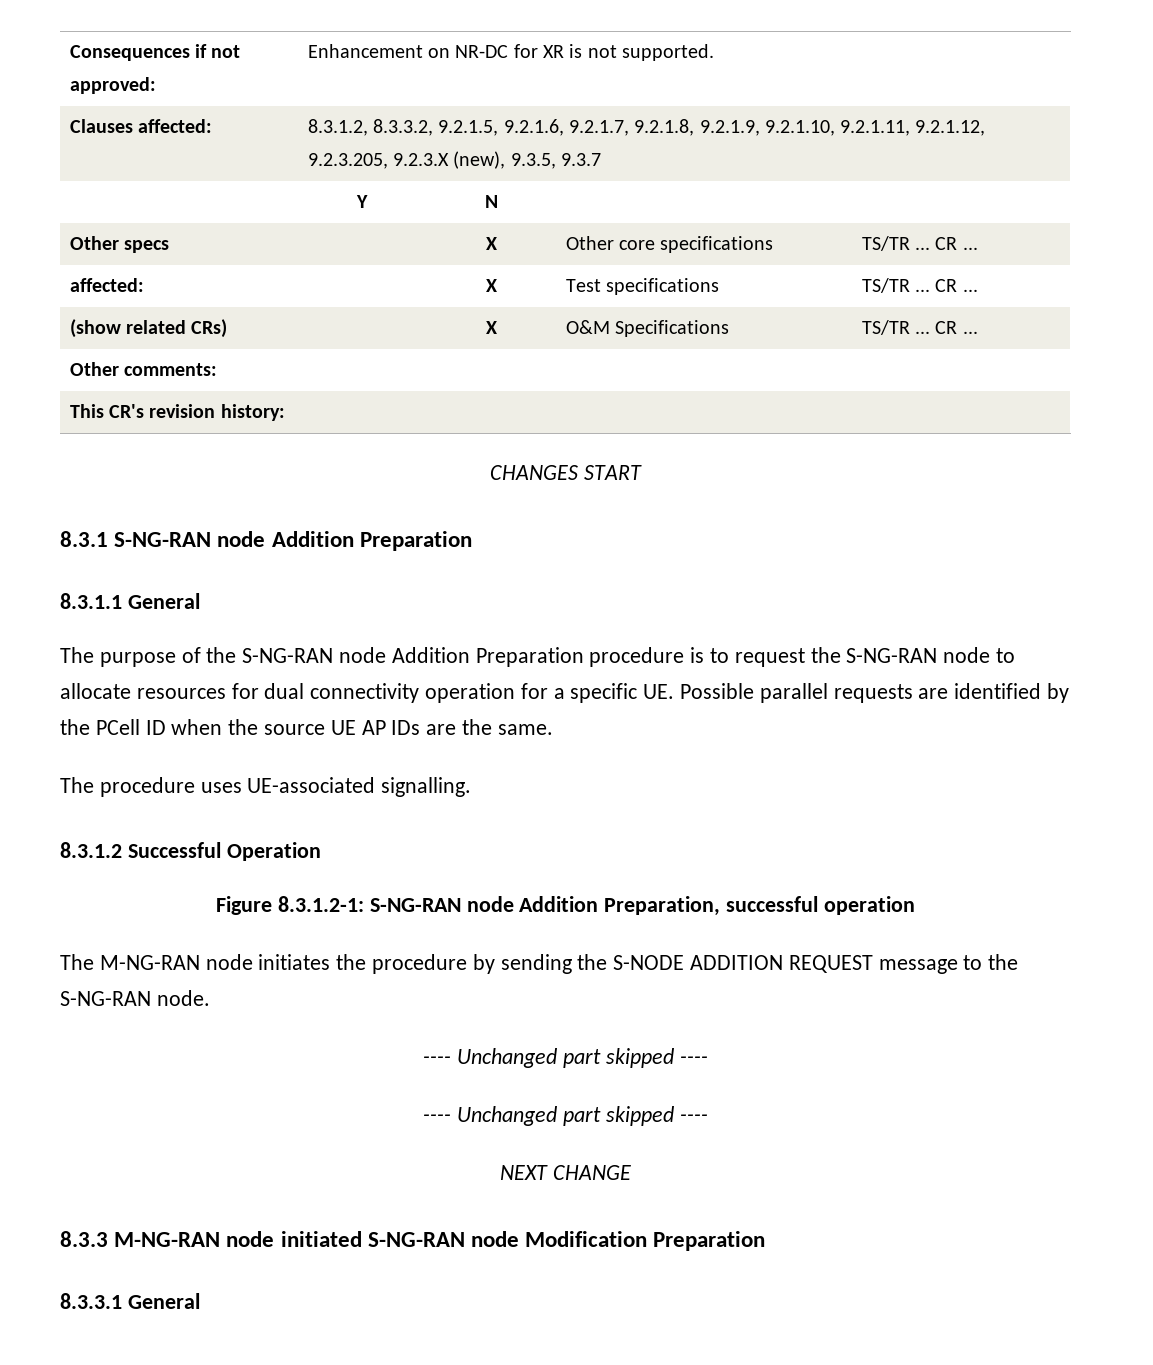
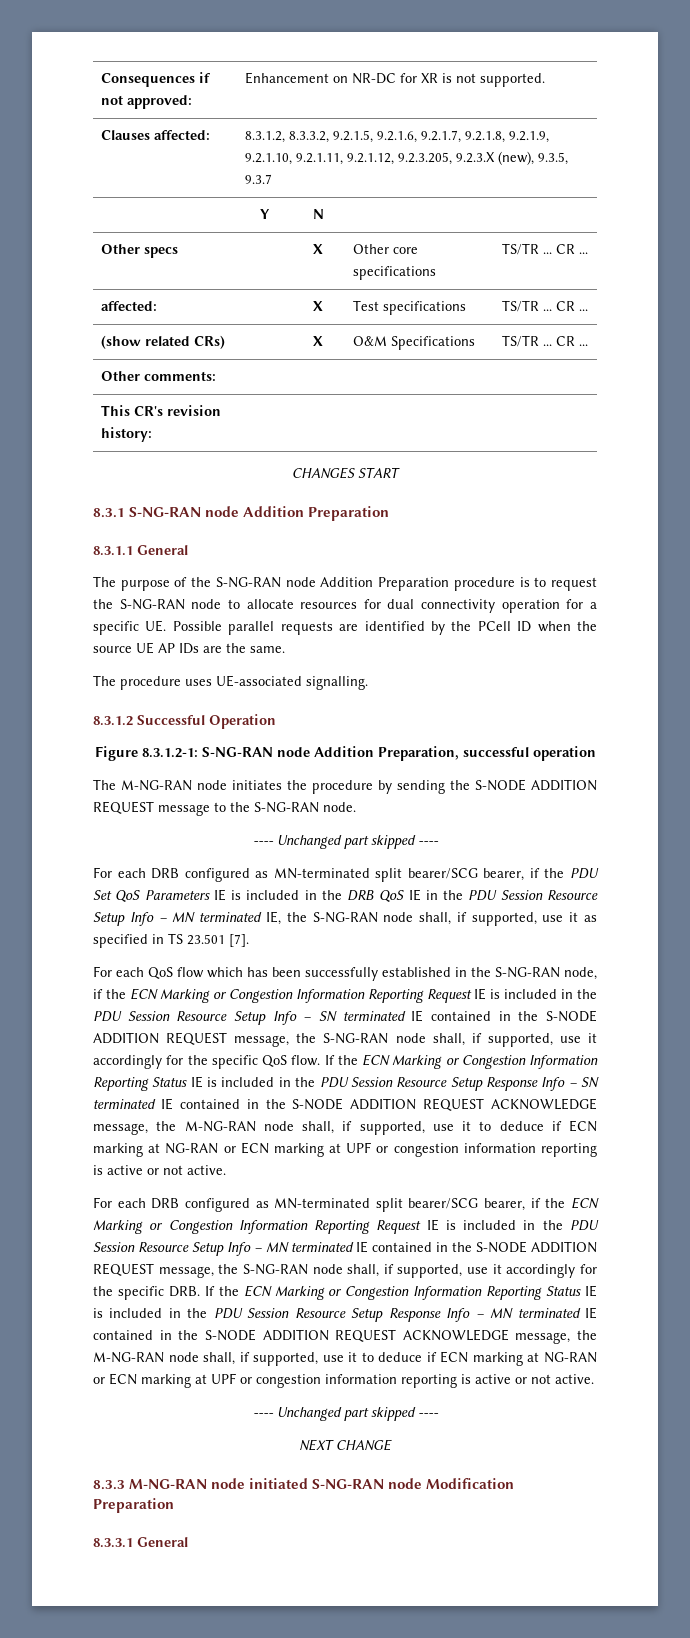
+ For each DRB configured as MN-terminated split bearer/SCG bearer, if the PDU Set QoS Parameters IE is included in the DRB QoS IE in the PDU Session Resource Setup Info – MN terminated IE, the S-NG-RAN node shall, if supported, use it as specified in TS 23.501 [7].
+ For each QoS flow which has been successfully established in the S-NG-RAN node, if the ECN Marking or Congestion Information Reporting Request IE is included in the PDU Session Resource Setup Info – SN terminated IE contained in the S-NODE ADDITION REQUEST message, the S-NG-RAN node shall, if supported, use it accordingly for the specific QoS flow. If the ECN Marking or Congestion Information Reporting Status IE is included in the PDU Session Resource Setup Response Info – SN terminated IE contained in the S-NODE ADDITION REQUEST ACKNOWLEDGE message, the M-NG-RAN node shall, if supported, use it to deduce if ECN marking at NG-RAN or ECN marking at UPF or congestion information reporting is active or not active.
+ For each DRB configured as MN-terminated split bearer/SCG bearer, if the ECN Marking or Congestion Information Reporting Request IE is included in the PDU Session Resource Setup Info – MN terminated IE contained in the S-NODE ADDITION REQUEST message, the S-NG-RAN node shall, if supported, use it accordingly for the specific DRB. If the ECN Marking or Congestion Information Reporting Status IE is included in the PDU Session Resource Setup Response Info – MN terminated IE contained in the S-NODE ADDITION REQUEST ACKNOWLEDGE message, the M-NG-RAN node shall, if supported, use it to deduce if ECN marking at NG-RAN or ECN marking at UPF or congestion information reporting is active or not active.

